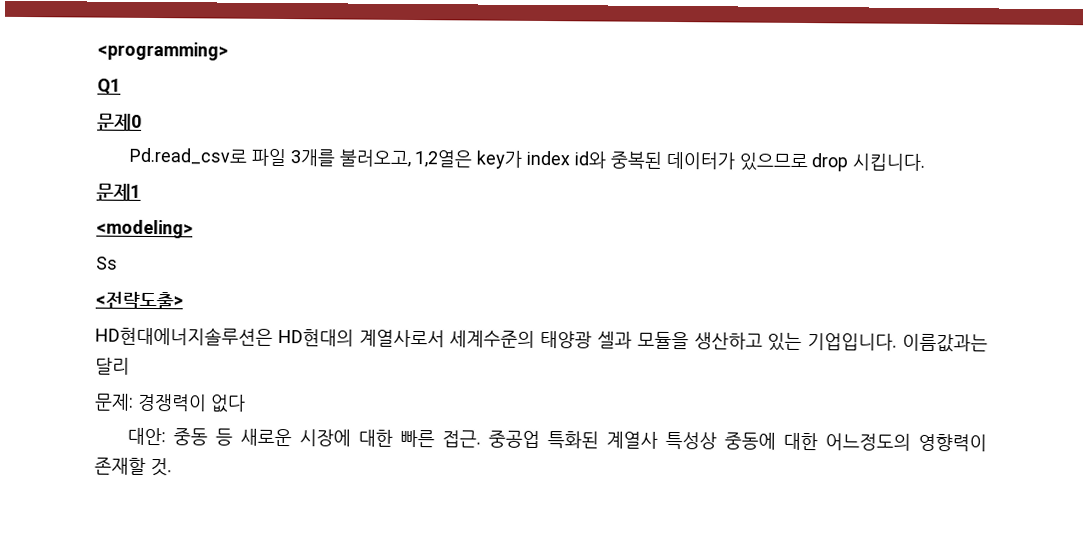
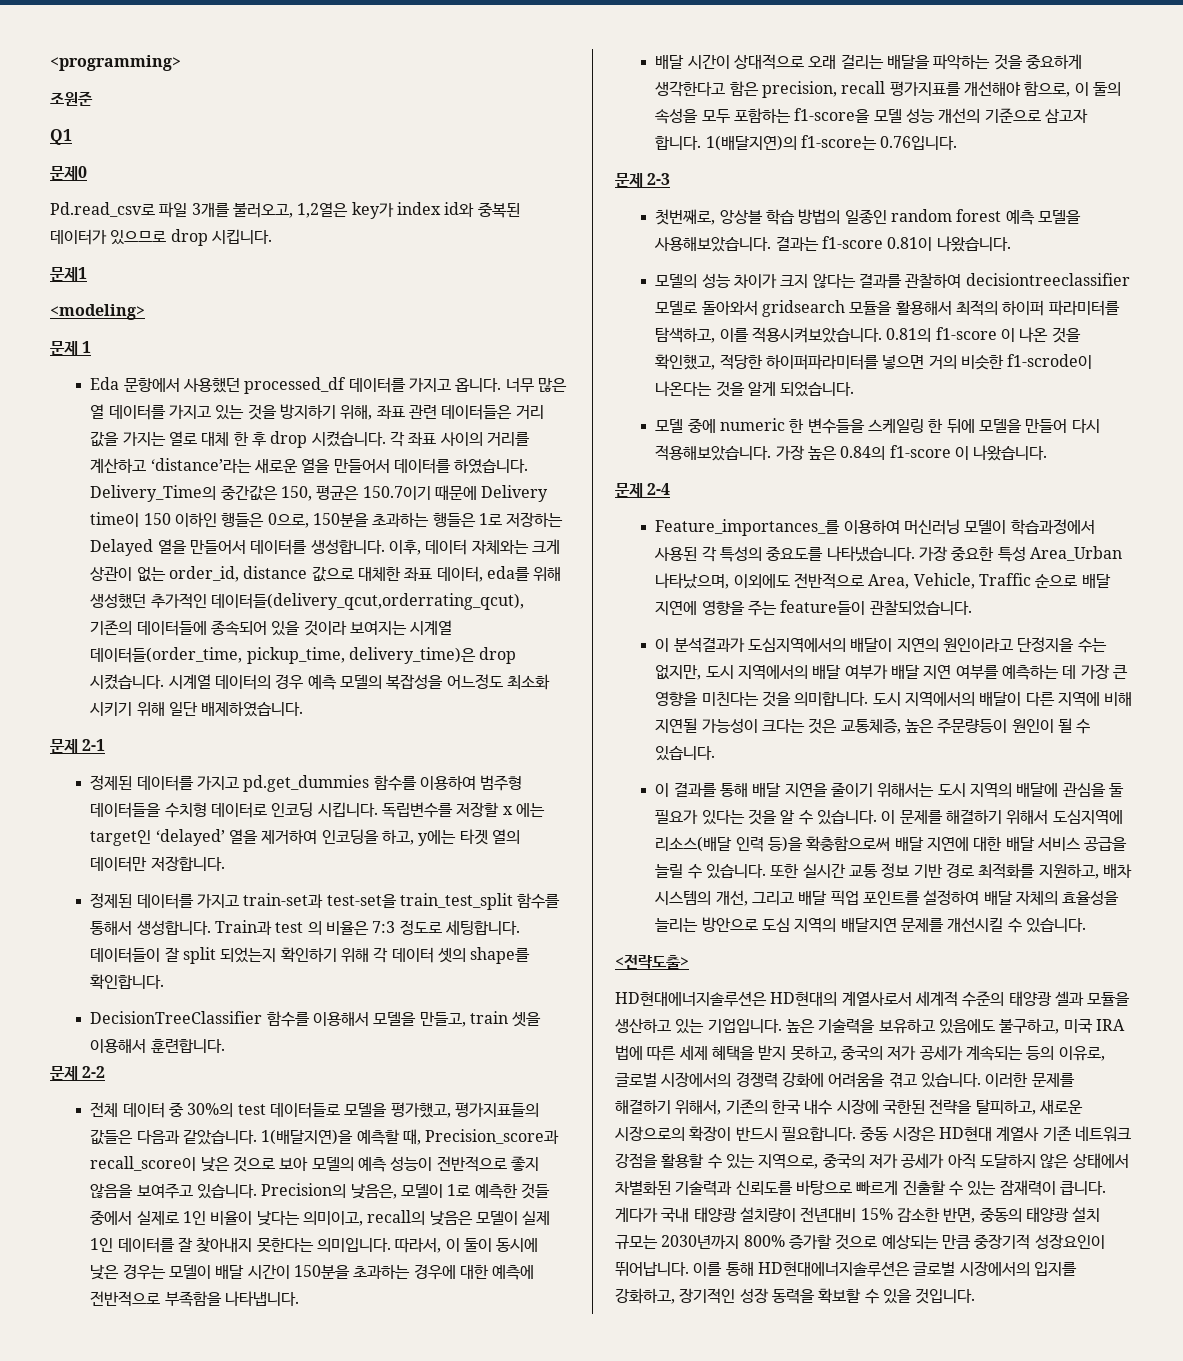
+ 조원준
- Ss
+ 문제 1
+ Eda 문항에서 사용했던 processed_df 데이터를 가지고 옵니다. 너무 많은 열 데이터를 가지고 있는 것을 방지하기 위해, 좌표 관련 데이터들은 거리 값을 가지는 열로 대체 한 후 drop 시켰습니다. 각 좌표 사이의 거리를 계산하고 ‘distance’라는 새로운 열을 만들어서 데이터를 하였습니다. Delivery_Time의 중간값은 150, 평균은 150.7이기 때문에 Delivery time이 150 이하인 행들은 0으로, 150분을 초과하는 행들은 1로 저장하는 Delayed 열을 만들어서 데이터를 생성합니다. 이후, 데이터 자체와는 크게 상관이 없는 order_id, distance 값으로 대체한 좌표 데이터, eda를 위해 생성했던 추가적인 데이터들(delivery_qcut,orderrating_qcut), 기존의 데이터들에 종속되어 있을 것이라 보여지는 시계열 데이터들(order_time, pickup_time, delivery_time)은 drop 시켰습니다. 시계열 데이터의 경우 예측 모델의 복잡성을 어느정도 최소화 시키기 위해 일단 배제하였습니다.
+ 문제 2-1
+ 정제된 데이터를 가지고 pd.get_dummies 함수를 이용하여 범주형 데이터들을 수치형 데이터로 인코딩 시킵니다. 독립변수를 저장할 x 에는 target인 ‘delayed’ 열을 제거하여 인코딩을 하고, y에는 타겟 열의 데이터만 저장합니다.
+ 정제된 데이터를 가지고 train-set과 test-set을 train_test_split 함수를 통해서 생성합니다. Train과 test 의 비율은 7:3 정도로 세팅합니다. 데이터들이 잘 split 되었는지 확인하기 위해 각 데이터 셋의 shape를 확인합니다.
+ DecisionTreeClassifier 함수를 이용해서 모델을 만들고, train 셋을 이용해서 훈련합니다.
+ 문제 2-2
+ 전체 데이터 중 30%의 test 데이터들로 모델을 평가했고, 평가지표들의 값들은 다음과 같았습니다. 1(배달지연)을 예측할 때, Precision_score과 recall_score이 낮은 것으로 보아 모델의 예측 성능이 전반적으로 좋지 않음을 보여주고 있습니다. Precision의 낮음은, 모델이 1로 예측한 것들 중에서 실제로 1인 비율이 낮다는 의미이고, recall의 낮음은 모델이 실제 1인 데이터를 잘 찾아내지 못한다는 의미입니다. 따라서, 이 둘이 동시에 낮은 경우는 모델이 배달 시간이 150분을 초과하는 경우에 대한 예측에 전반적으로 부족함을 나타냅니다.
+ 배달 시간이 상대적으로 오래 걸리는 배달을 파악하는 것을 중요하게 생각한다고 함은 precision, recall 평가지표를 개선해야 함으로, 이 둘의 속성을 모두 포함하는 f1-score을 모델 성능 개선의 기준으로 삼고자 합니다. 1(배달지연)의 f1-score는 0.76입니다.
+ 문제 2-3
+ 첫번째로, 앙상블 학습 방법의 일종인 random forest 예측 모델을 사용해보았습니다. 결과는 f1-score 0.81이 나왔습니다.
+ 모델의 성능 차이가 크지 않다는 결과를 관찰하여 decisiontreeclassifier 모델로 돌아와서 gridsearch 모듈을 활용해서 최적의 하이퍼 파라미터를 탐색하고, 이를 적용시켜보았습니다. 0.81의 f1-score 이 나온 것을 확인했고, 적당한 하이퍼파라미터를 넣으면 거의 비슷한 f1-scrode이 나온다는 것을 알게 되었습니다.
+ 모델 중에 numeric 한 변수들을 스케일링 한 뒤에 모델을 만들어 다시 적용해보았습니다. 가장 높은 0.84의 f1-score 이 나왔습니다.
+ 문제 2-4
+ Feature_importances_를 이용하여 머신러닝 모델이 학습과정에서 사용된 각 특성의 중요도를 나타냈습니다. 가장 중요한 특성 Area_Urban 나타났으며, 이외에도 전반적으로 Area, Vehicle, Traffic 순으로 배달 지연에 영향을 주는 feature들이 관찰되었습니다.
+ 이 분석결과가 도심지역에서의 배달이 지연의 원인이라고 단정지을 수는 없지만, 도시 지역에서의 배달 여부가 배달 지연 여부를 예측하는 데 가장 큰 영향을 미친다는 것을 의미합니다. 도시 지역에서의 배달이 다른 지역에 비해 지연될 가능성이 크다는 것은 교통체증, 높은 주문량등이 원인이 될 수 있습니다.
+ 이 결과를 통해 배달 지연을 줄이기 위해서는 도시 지역의 배달에 관심을 둘 필요가 있다는 것을 알 수 있습니다. 이 문제를 해결하기 위해서 도심지역에 리소스(배달 인력 등)을 확충함으로써 배달 지연에 대한 배달 서비스 공급을 늘릴 수 있습니다. 또한 실시간 교통 정보 기반 경로 최적화를 지원하고, 배차 시스템의 개선, 그리고 배달 픽업 포인트를 설정하여 배달 자체의 효율성을 늘리는 방안으로 도심 지역의 배달지연 문제를 개선시킬 수 있습니다.
- HD현대에너지솔루션은 HD현대의 계열사로서 세계수준의 태양광 셀과 모듈을 생산하고 있는 기업입니다.
+ HD현대에너지솔루션은 HD현대의 계열사로서 세계적 수준의 태양광 셀과 모듈을 생산하고 있는 기업입니다.
- 이름값과는 달리
- 문제: 경쟁력이 없다
- 대안: 중동 등 새로운 시장에 대한 빠른 접근. 중공업 특화된 계열사 특성상 중동에 대한 어느정도의 영향력이 존재할 것.
+ 높은 기술력을 보유하고 있음에도 불구하고, 미국 IRA 법에 따른 세제 혜택을 받지 못하고, 중국의 저가 공세가 계속되는 등의 이유로, 글로벌 시장에서의 경쟁력 강화에 어려움을 겪고 있습니다. 이러한 문제를 해결하기 위해서, 기존의 한국 내수 시장에 국한된 전략을 탈피하고, 새로운 시장으로의 확장이 반드시 필요합니다. 중동 시장은 HD현대 계열사 기존 네트워크 강점을 활용할 수 있는 지역으로, 중국의 저가 공세가 아직 도달하지 않은 상태에서 차별화된 기술력과 신뢰도를 바탕으로 빠르게 진출할 수 있는 잠재력이 큽니다. 게다가 국내 태양광 설치량이 전년대비 15% 감소한 반면, 중동의 태양광 설치 규모는 2030년까지 800% 증가할 것으로 예상되는 만큼 중장기적 성장요인이 뛰어납니다. 이를 통해 HD현대에너지솔루션은 글로벌 시장에서의 입지를 강화하고, 장기적인 성장 동력을 확보할 수 있을 것입니다.

